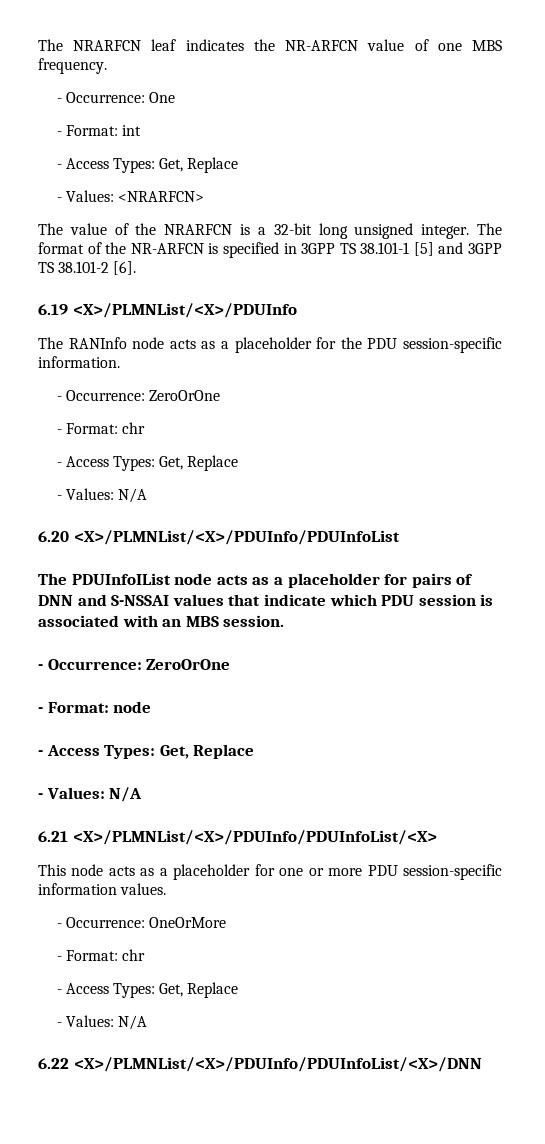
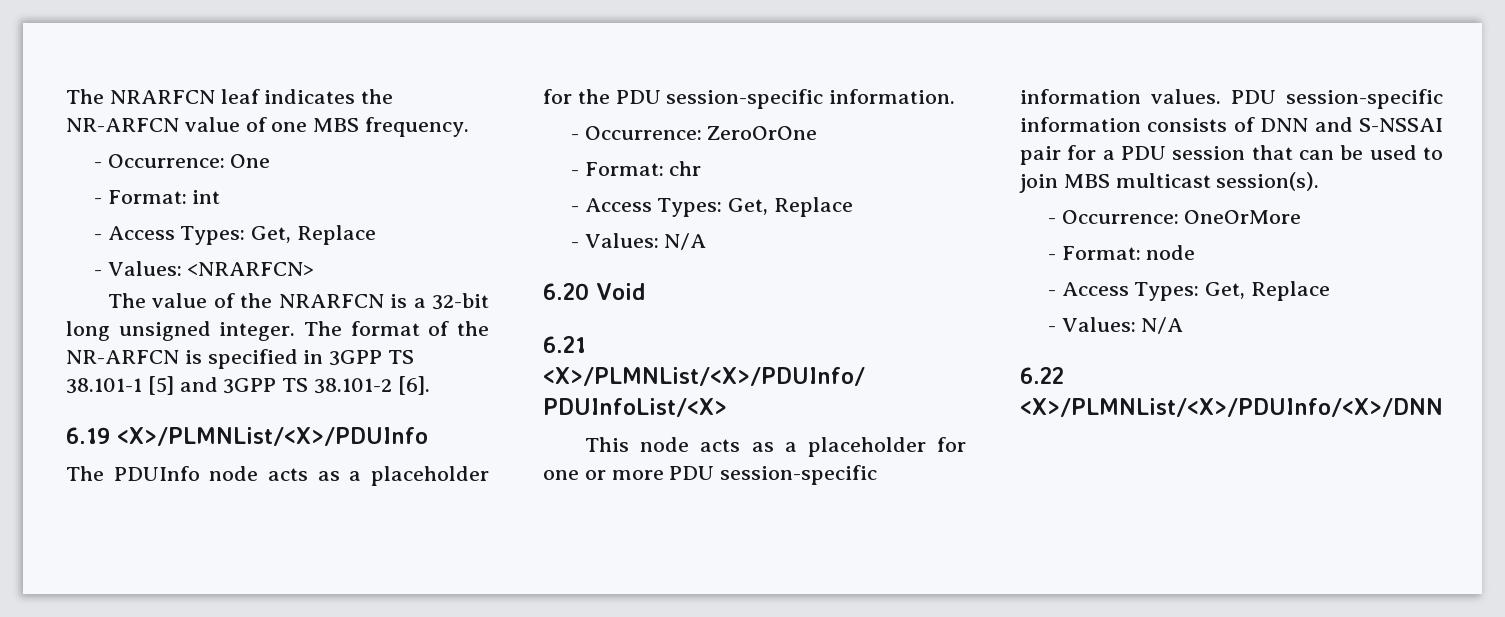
- The RANInfo node acts as a placeholder for the PDU session-specific information.
+ The PDUInfo node acts as a placeholder for the PDU session-specific information.
- 6.20 <X>/PLMNList/<X>/PDUInfo/PDUInfoList
- The PDUInfoIList node acts as a placeholder for pairs of DNN and S-NSSAI values that indicate which PDU session is associated with an MBS session.
- - Occurrence: ZeroOrOne
- - Format: node
- - Access Types: Get, Replace
- - Values: N/A
+ 6.20 Void
+ PDU session-specific information consists of DNN and S-NSSAI pair for a PDU session that can be used to join MBS multicast session(s).
  - Occurrence: OneOrMore
- - Format: chr
+ - Format: node
- 6.22 <X>/PLMNList/<X>/PDUInfo/PDUInfoList/<X>/DNN
+ 6.22 <X>/PLMNList/<X>/PDUInfo/<X>/DNN

